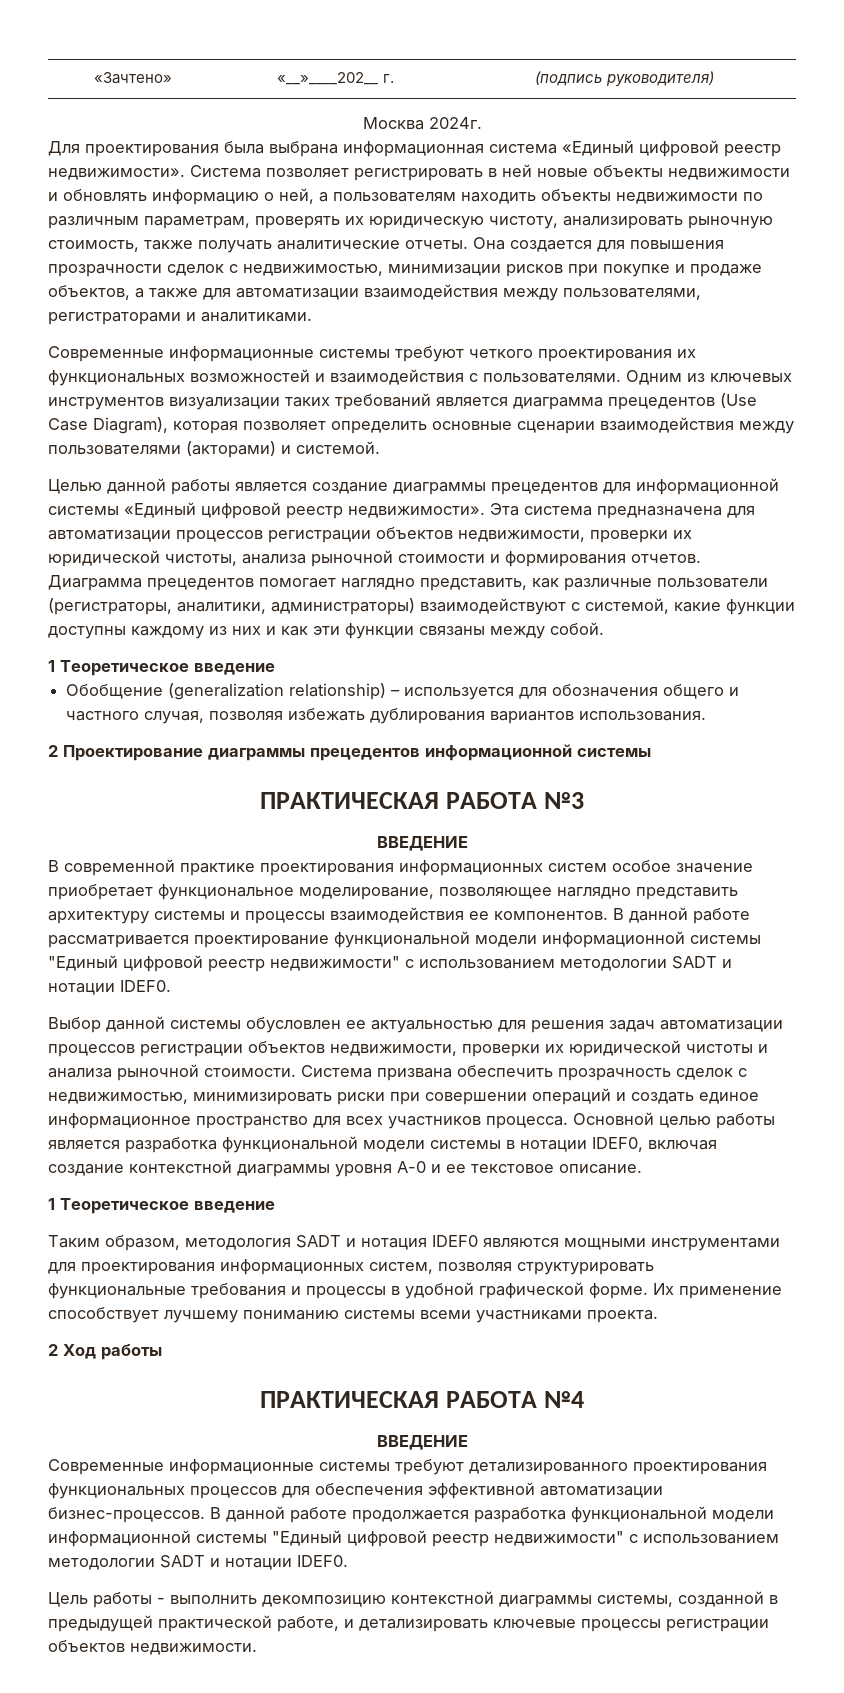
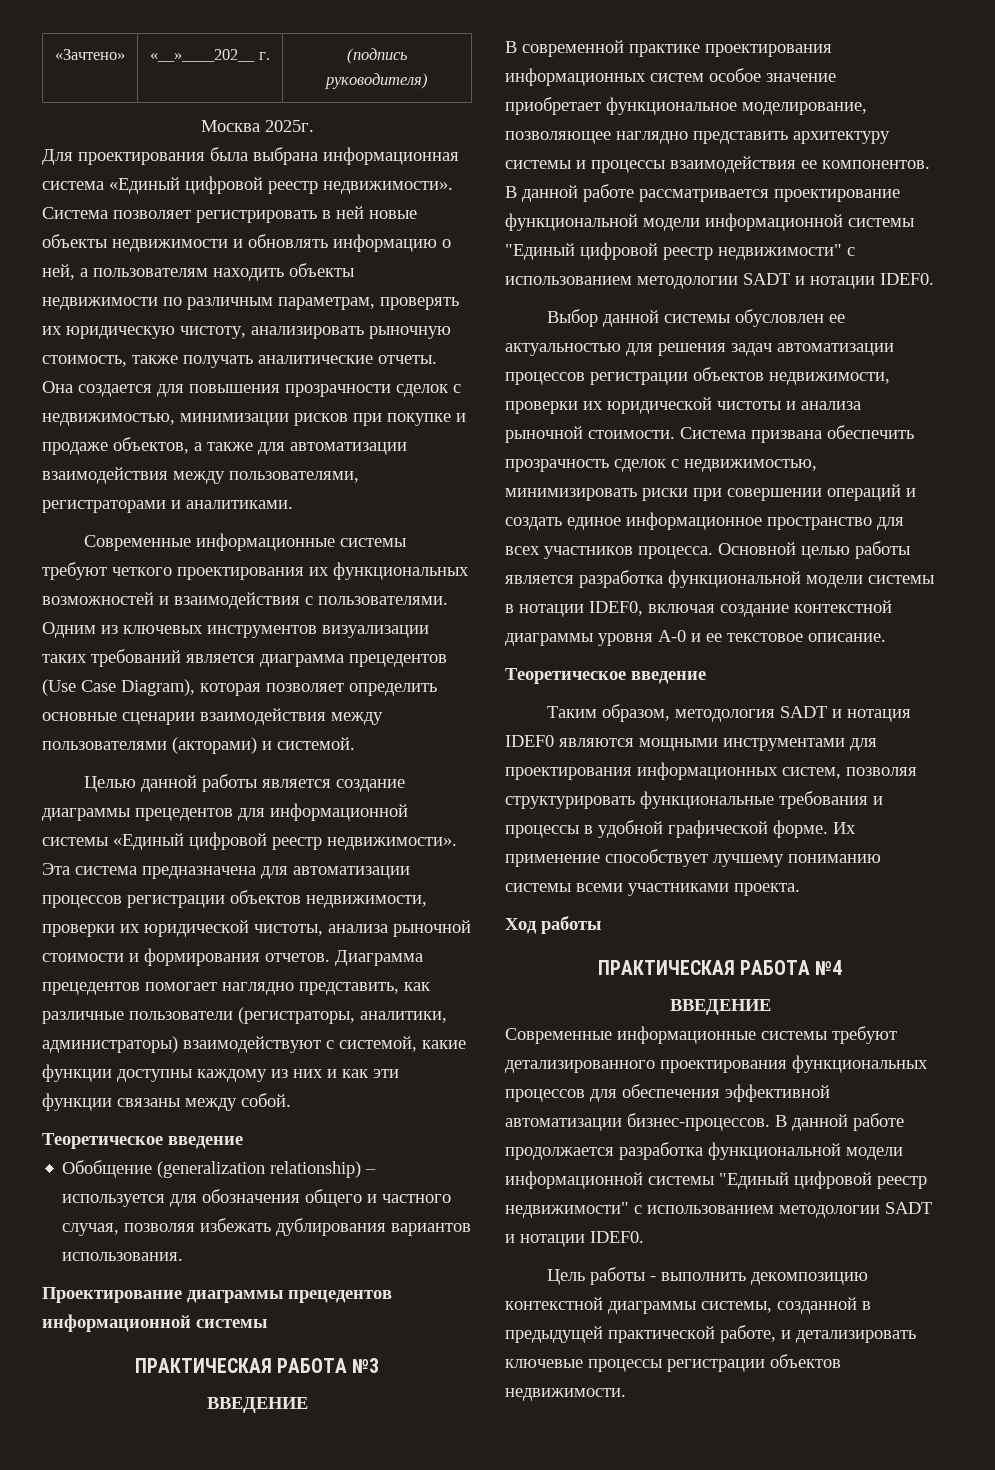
- Москва 2024г.
+ Москва 2025г.
  Диаграмма прецедентов помогает наглядно представить, как различные пользователи (регистраторы, аналитики, администраторы) взаимодействуют с системой, какие функции доступны каждому из них и как эти функции связаны между собой.
- 1 Теоретическое введение
+ Теоретическое введение
- 2 Проектирование диаграммы прецедентов информационной системы
+ Проектирование диаграммы прецедентов информационной системы
  Основной целью работы является разработка функциональной модели системы в нотации IDEF0, включая создание контекстной диаграммы уровня A-0 и ее текстовое описание.
- 1 Теоретическое введение
+ Теоретическое введение
- 2 Ход работы
+ Ход работы

